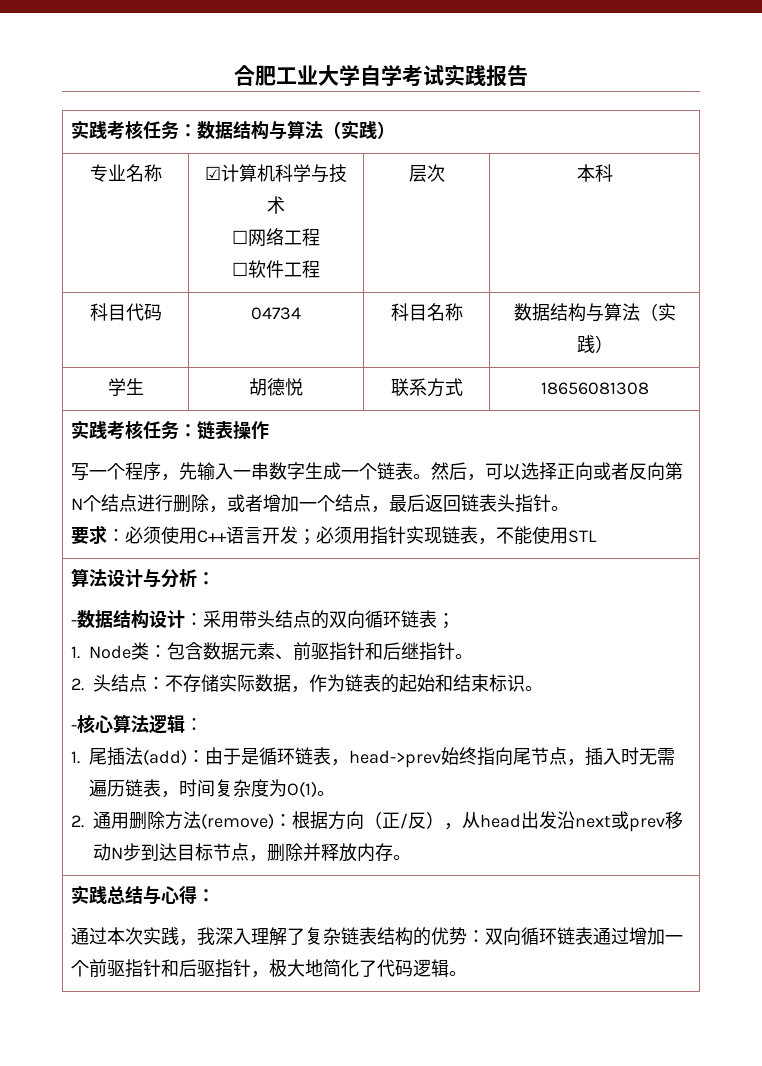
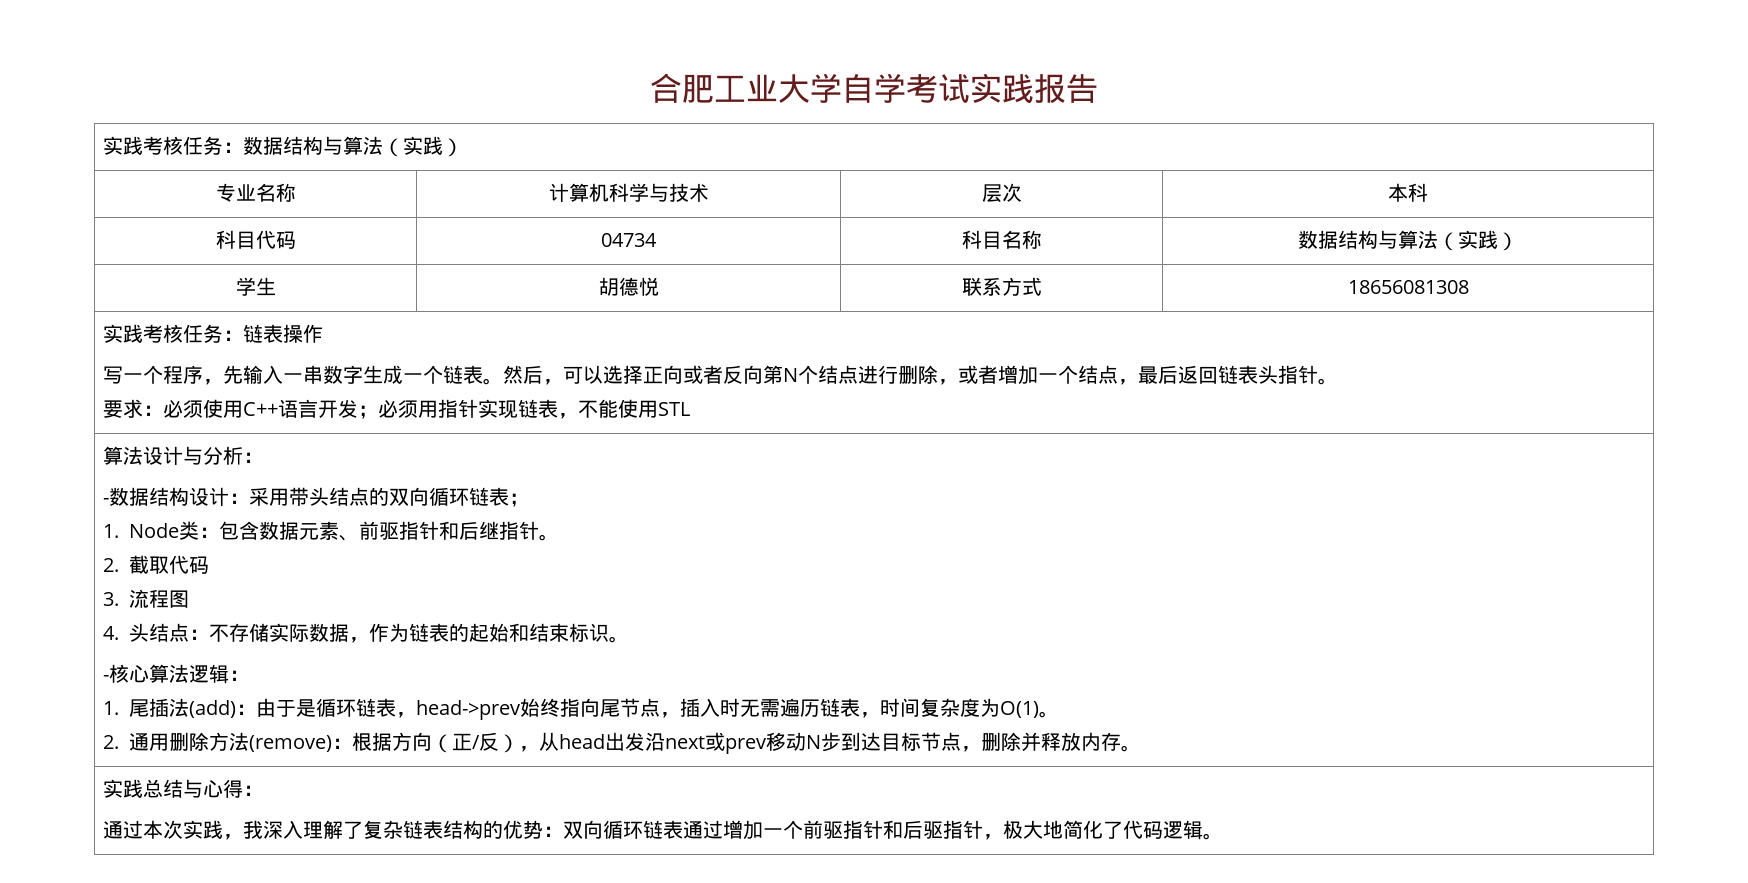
- 专业名称 | ☑计算机科学与技术
- ☐网络工程
- ☐软件工程 | 层次 | 本科
+ 专业名称 | 计算机科学与技术 | 层次 | 本科
- 2.头结点：不存储实际数据，作为链表的起始和结束标识。
+ 2.截取代码
+ 3.流程图
+ 4.头结点：不存储实际数据，作为链表的起始和结束标识。

